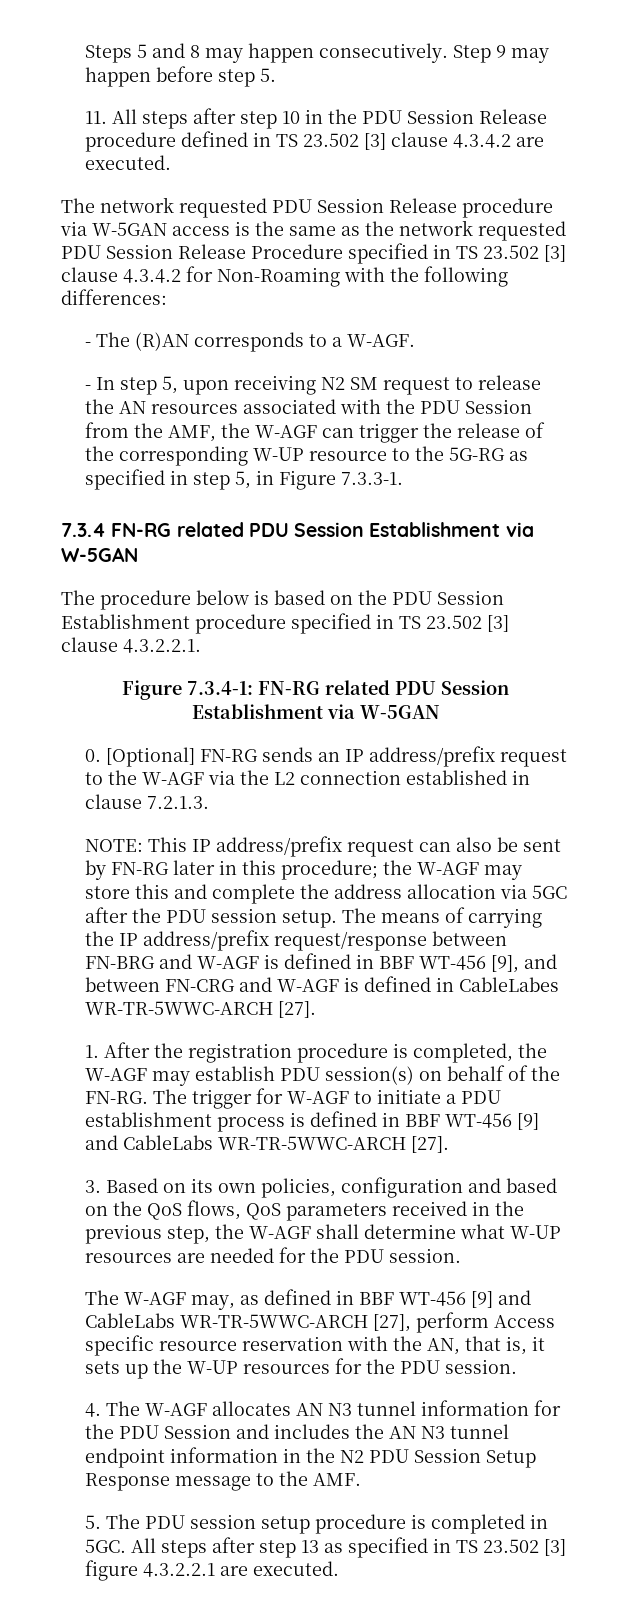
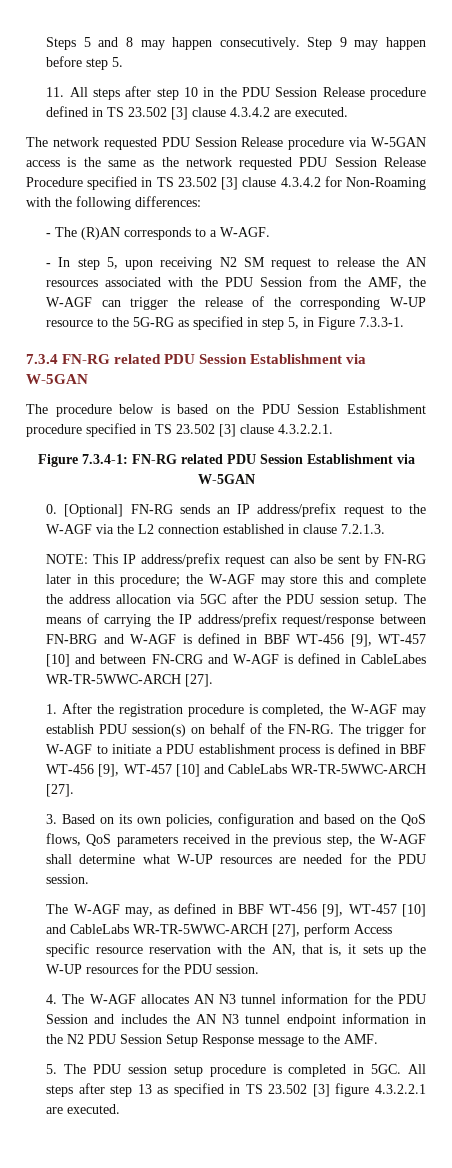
- The means of carrying the IP address/prefix request/response between FN-BRG and W-AGF is defined in BBF WT-456 [9], and between FN-CRG and W-AGF is defined in CableLabes WR-TR-5WWC-ARCH [27].
+ The means of carrying the IP address/prefix request/response between FN-BRG and W-AGF is defined in BBF WT-456 [9], WT-457 [10] and between FN-CRG and W-AGF is defined in CableLabes WR-TR-5WWC-ARCH [27].
- The trigger for W-AGF to initiate a PDU establishment process is defined in BBF WT-456 [9] and CableLabs WR-TR-5WWC-ARCH [27].
+ The trigger for W-AGF to initiate a PDU establishment process is defined in BBF WT-456 [9], WT-457 [10] and CableLabs WR-TR-5WWC-ARCH [27].
- The W-AGF may, as defined in BBF WT-456 [9] and CableLabs WR-TR-5WWC-ARCH [27], perform Access specific resource reservation with the AN, that is, it sets up the W-UP resources for the PDU session.
+ The W-AGF may, as defined in BBF WT-456 [9], WT-457 [10] and CableLabs WR-TR-5WWC-ARCH [27], perform Access specific resource reservation with the AN, that is, it sets up the W-UP resources for the PDU session.

